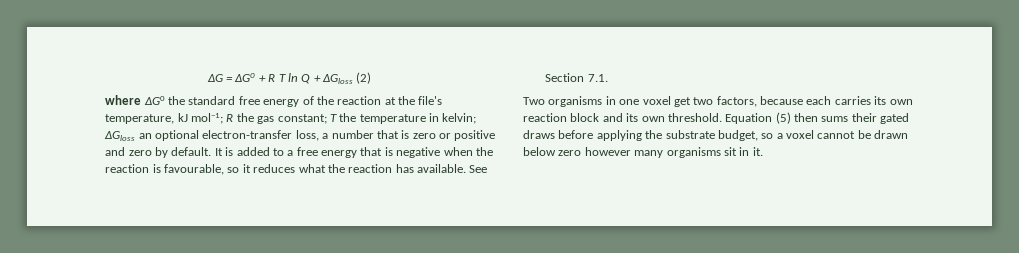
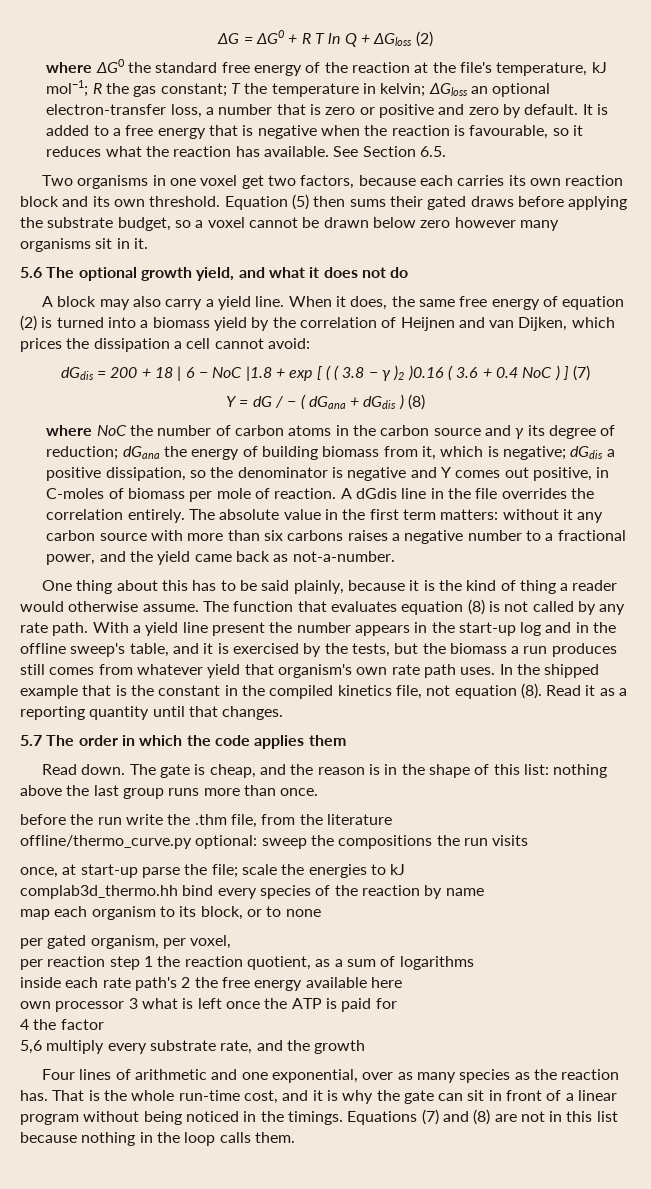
- See Section 7.1.
+ See Section 6.5.
+ 5.6 The optional growth yield, and what it does not do
+ A block may also carry a yield line. When it does, the same free energy of equation (2) is turned into a biomass yield by the correlation of Heijnen and van Dijken, which prices the dissipation a cell cannot avoid:
+ dGdis = 200 + 18 | 6 − NoC |1.8 + exp [ ( ( 3.8 − γ )2 )0.16 ( 3.6 + 0.4 NoC ) ] (7)
+ Y = dG / − ( dGana + dGdis ) (8)
+ where NoC the number of carbon atoms in the carbon source and γ its degree of reduction; dGana the energy of building biomass from it, which is negative; dGdis a positive dissipation, so the denominator is negative and Y comes out positive, in C-moles of biomass per mole of reaction. A dGdis line in the file overrides the correlation entirely. The absolute value in the first term matters: without it any carbon source with more than six carbons raises a negative number to a fractional power, and the yield came back as not-a-number.
+ One thing about this has to be said plainly, because it is the kind of thing a reader would otherwise assume. The function that evaluates equation (8) is not called by any rate path. With a yield line present the number appears in the start-up log and in the offline sweep's table, and it is exercised by the tests, but the biomass a run produces still comes from whatever yield that organism's own rate path uses. In the shipped example that is the constant in the compiled kinetics file, not equation (8). Read it as a reporting quantity until that changes.
+ 5.7 The order in which the code applies them
+ Read down. The gate is cheap, and the reason is in the shape of this list: nothing above the last group runs more than once.
+ before the run write the .thm file, from the literature
+ offline/thermo_curve.py optional: sweep the compositions the run visits
+ once, at start-up parse the file; scale the energies to kJ
+ complab3d_thermo.hh bind every species of the reaction by name
+ map each organism to its block, or to none
+ per gated organism, per voxel,
+ per reaction step 1 the reaction quotient, as a sum of logarithms
+ inside each rate path's 2 the free energy available here
+ own processor 3 what is left once the ATP is paid for
+ 4 the factor
+ 5,6 multiply every substrate rate, and the growth
+ Four lines of arithmetic and one exponential, over as many species as the reaction has. That is the whole run-time cost, and it is why the gate can sit in front of a linear program without being noticed in the timings. Equations (7) and (8) are not in this list because nothing in the loop calls them.

